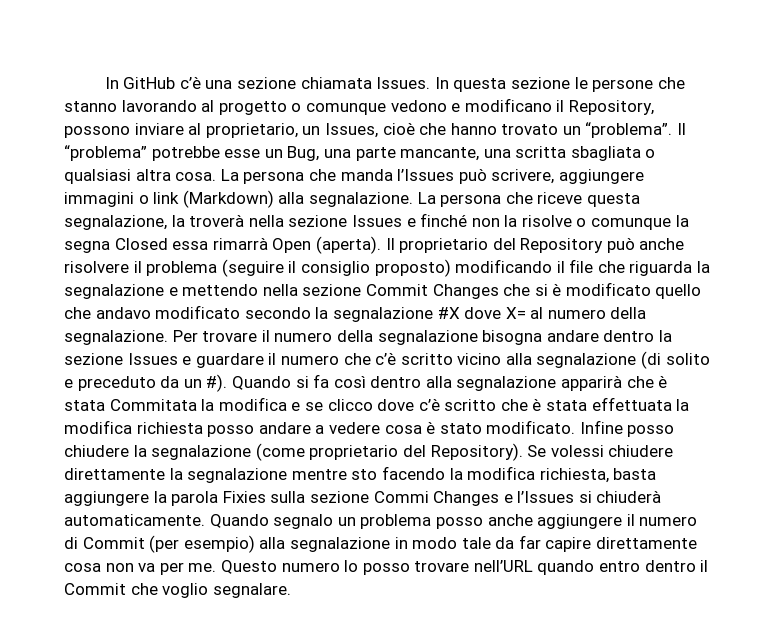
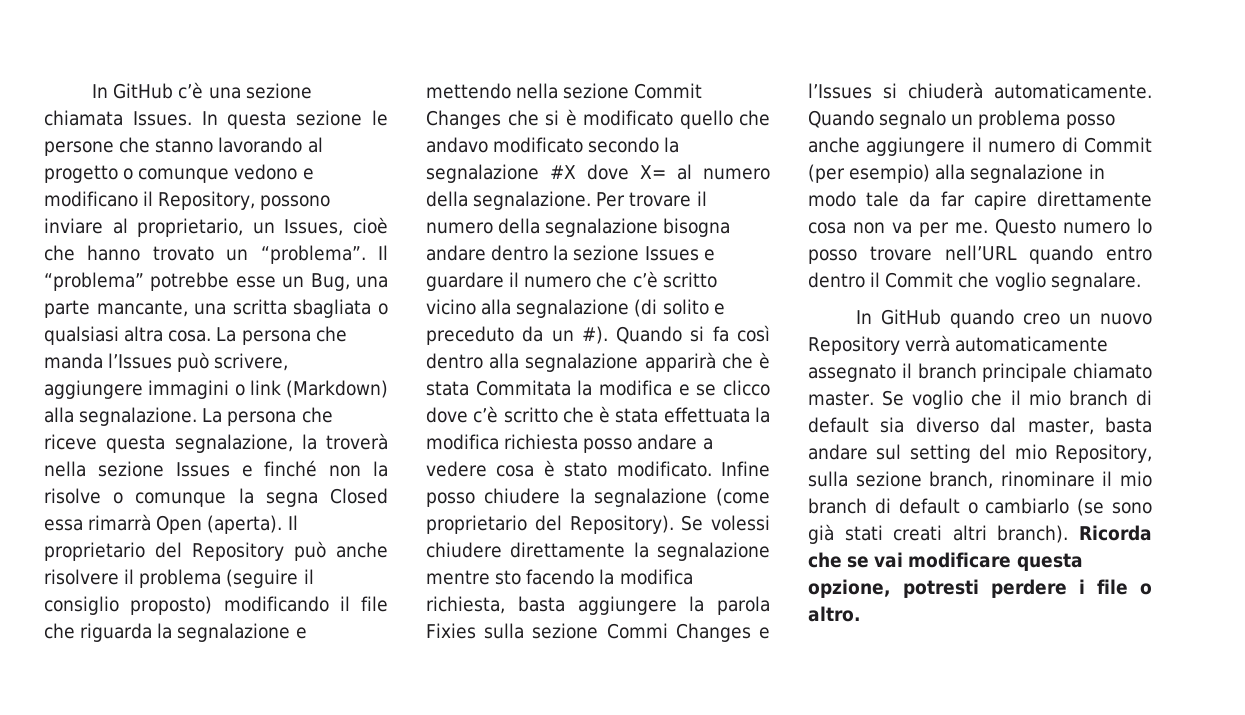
+ In GitHub quando creo un nuovo Repository verrà automaticamente assegnato il branch principale chiamato master. Se voglio che il mio branch di default sia diverso dal master, basta andare sul setting del mio Repository, sulla sezione branch, rinominare il mio branch di default o cambiarlo (se sono già stati creati altri branch). Ricorda che se vai modificare questa opzione, potresti perdere i file o altro.

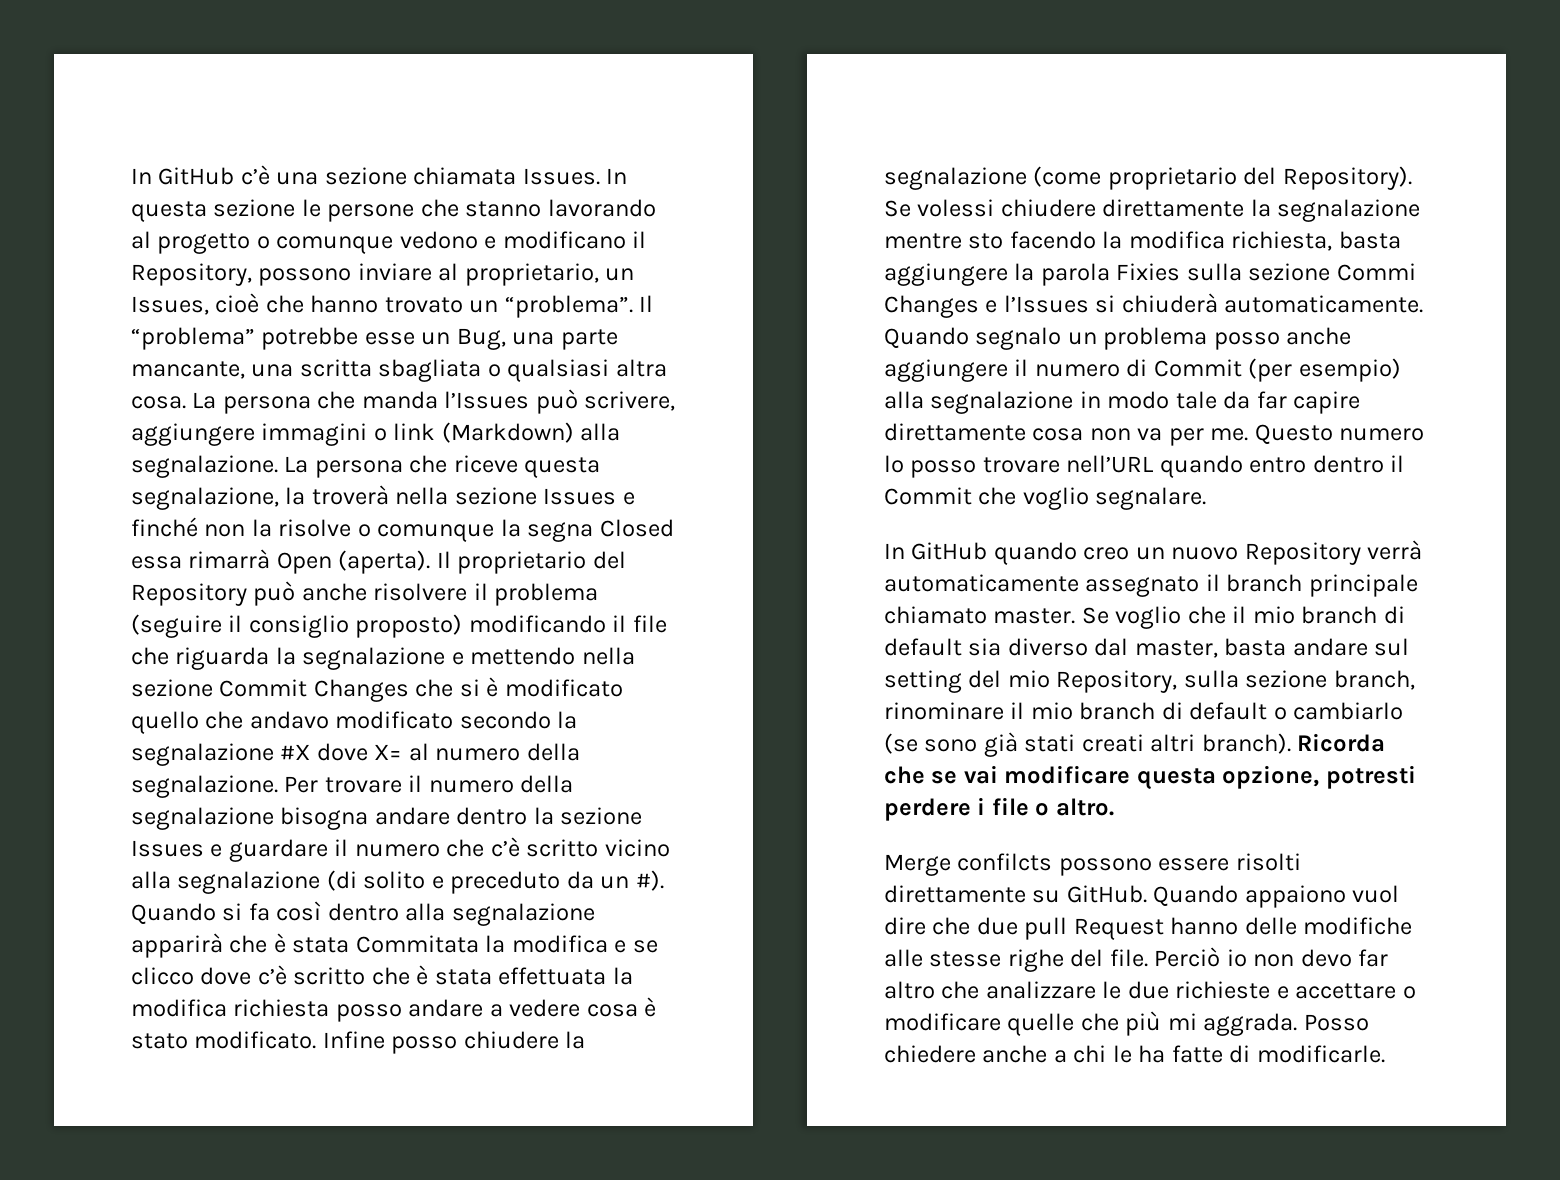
+ Merge confilcts possono essere risolti direttamente su GitHub. Quando appaiono vuol dire che due pull Request hanno delle modifiche alle stesse righe del file. Perciò io non devo far altro che analizzare le due richieste e accettare o modificare quelle che più mi aggrada. Posso chiedere anche a chi le ha fatte di modificarle.

